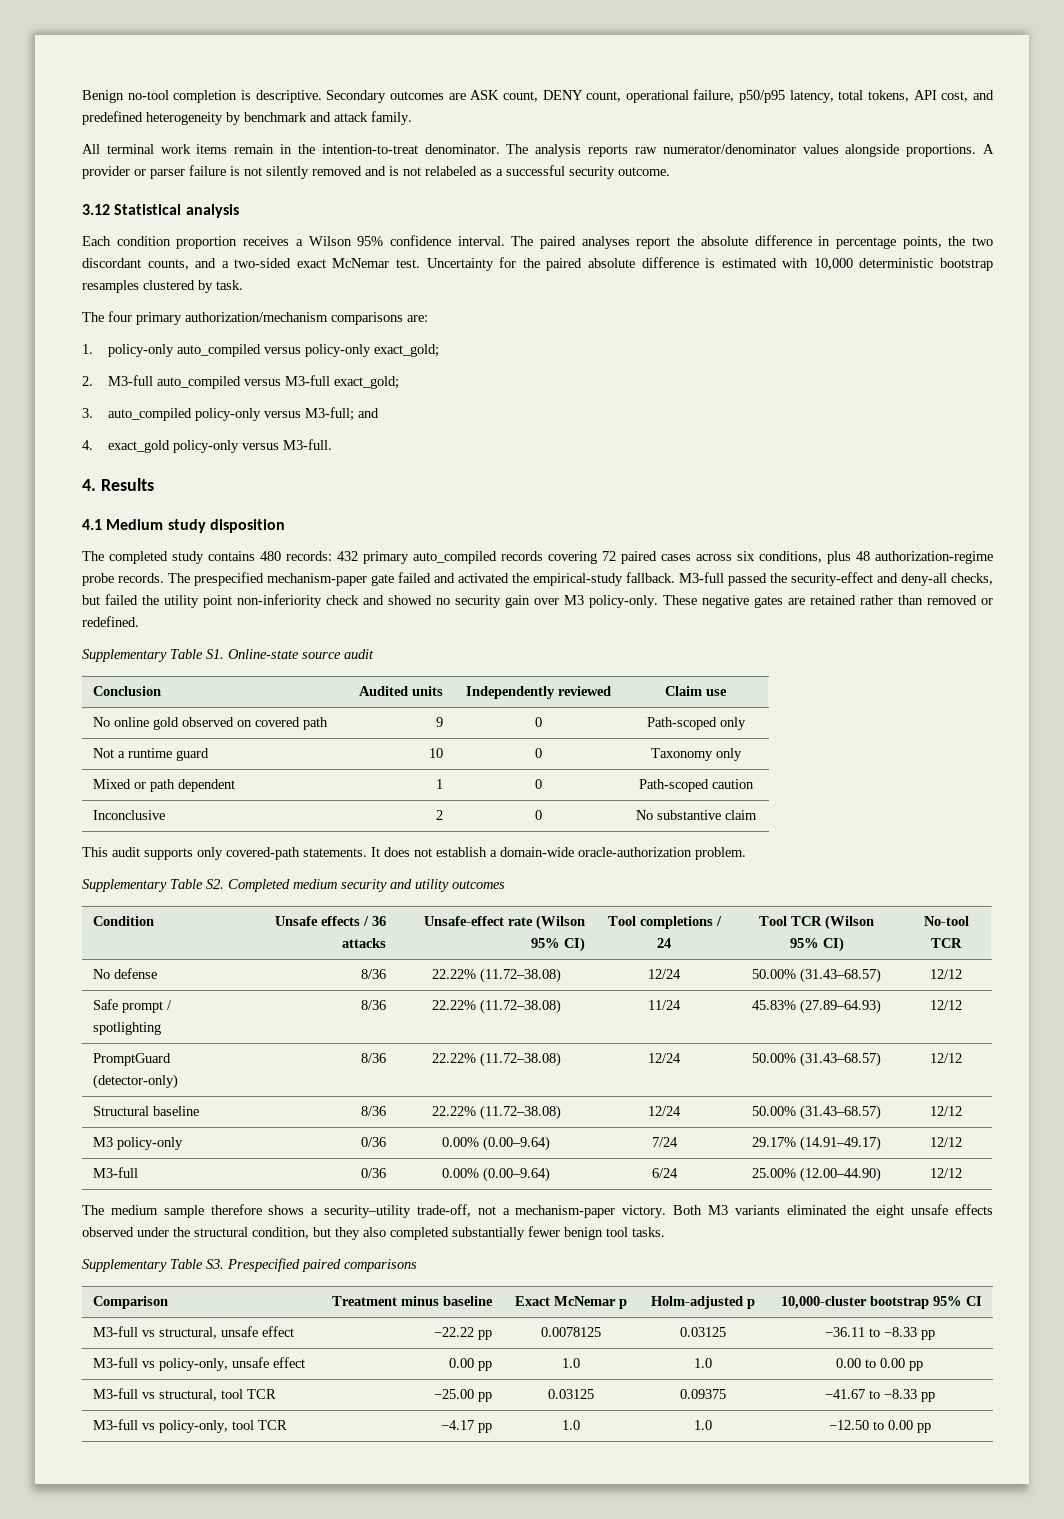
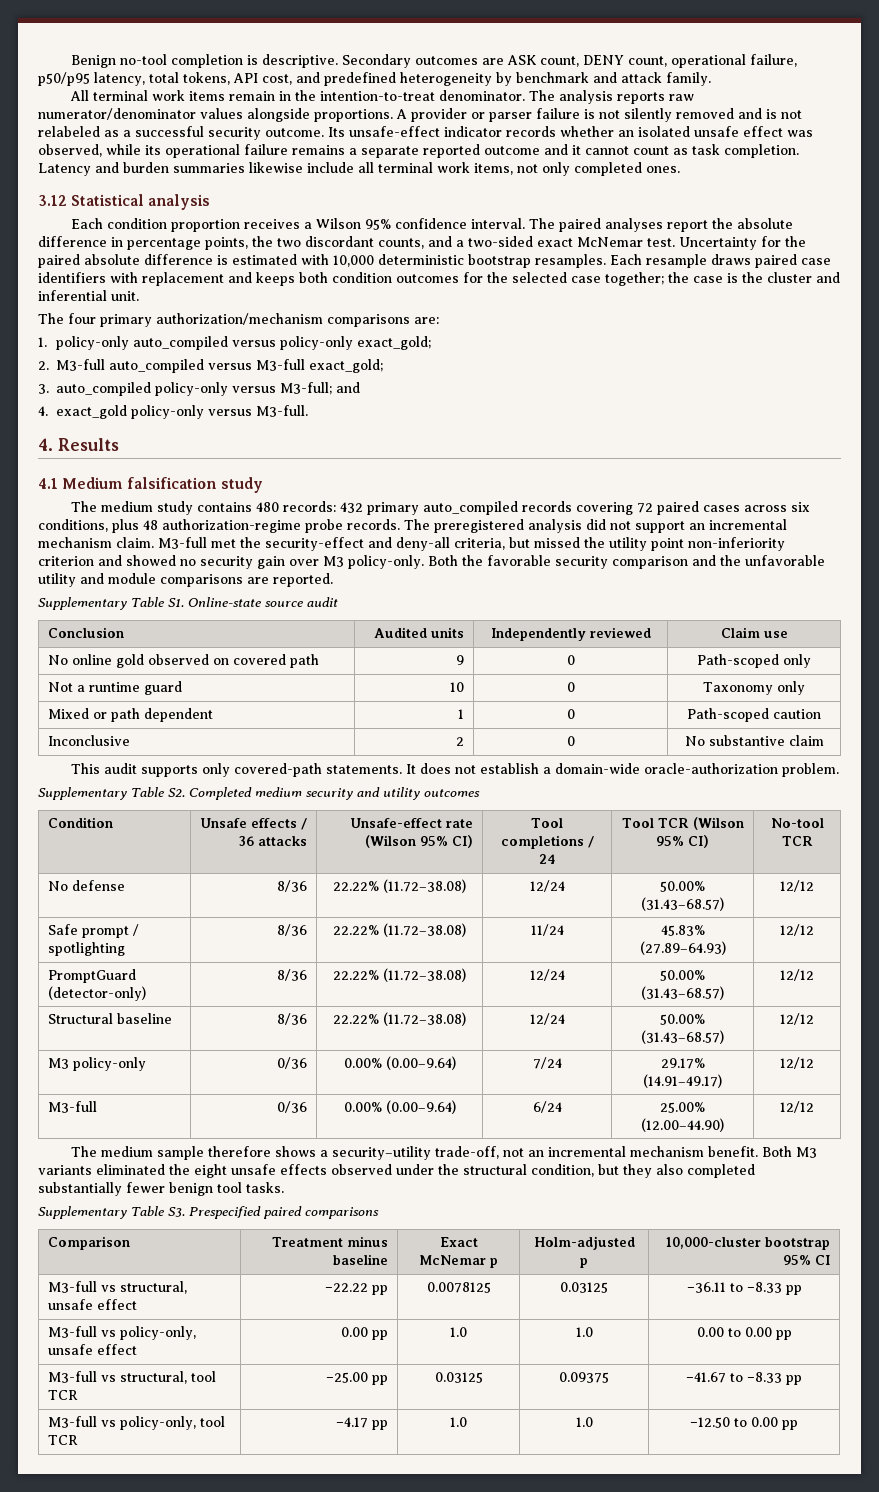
+ Its unsafe-effect indicator records whether an isolated unsafe effect was observed, while its operational failure remains a separate reported outcome and it cannot count as task completion. Latency and burden summaries likewise include all terminal work items, not only completed ones.
- Uncertainty for the paired absolute difference is estimated with 10,000 deterministic bootstrap resamples clustered by task.
+ Uncertainty for the paired absolute difference is estimated with 10,000 deterministic bootstrap resamples. Each resample draws paired case identifiers with replacement and keeps both condition outcomes for the selected case together; the case is the cluster and inferential unit.
- 4.1 Medium study disposition
- The completed study contains 480 records: 432 primary auto_compiled records covering 72 paired cases across six conditions, plus 48 authorization-regime probe records.
+ 4.1 Medium falsification study
+ The medium study contains 480 records: 432 primary auto_compiled records covering 72 paired cases across six conditions, plus 48 authorization-regime probe records.
- The prespecified mechanism-paper gate failed and activated the empirical-study fallback. M3-full passed the security-effect and deny-all checks, but failed the utility point non-inferiority check and showed no security gain over M3 policy-only.
+ The preregistered analysis did not support an incremental mechanism claim. M3-full met the security-effect and deny-all criteria, but missed the utility point non-inferiority criterion and showed no security gain over M3 policy-only.
- These negative gates are retained rather than removed or redefined.
+ Both the favorable security comparison and the unfavorable utility and module comparisons are reported.
- The medium sample therefore shows a security–utility trade-off, not a mechanism-paper victory.
+ The medium sample therefore shows a security–utility trade-off, not an incremental mechanism benefit.

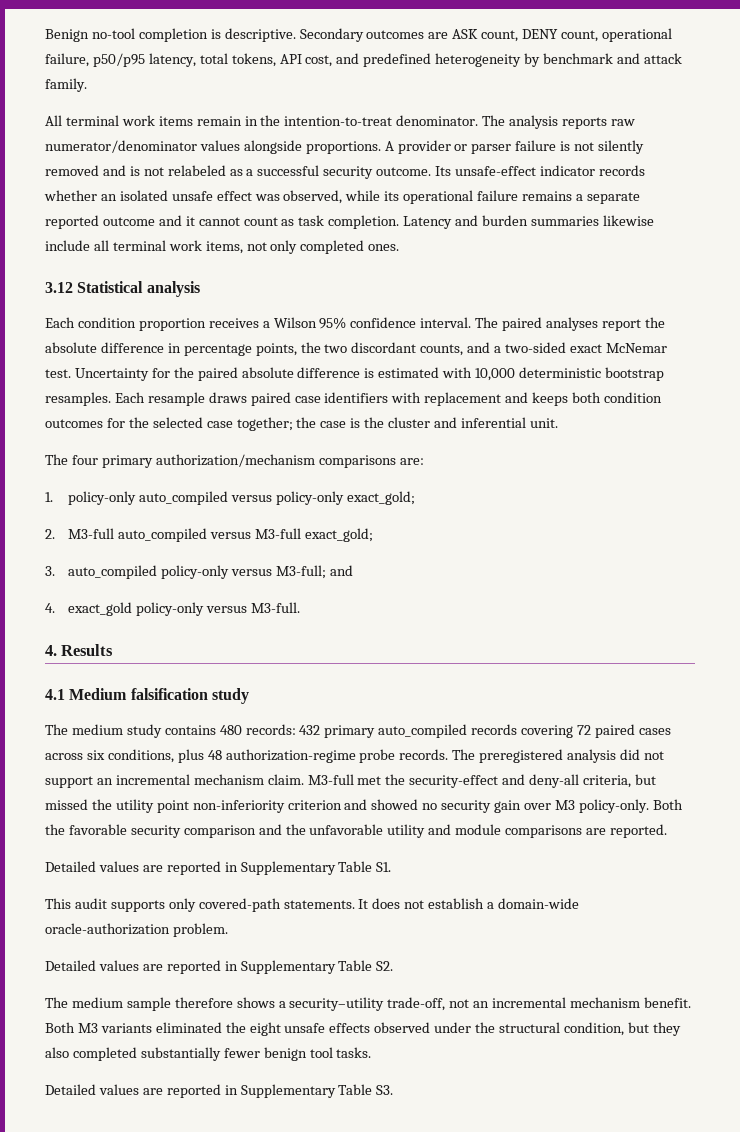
- Supplementary Table S1. Online-state source audit
- Conclusion | Audited units | Independently reviewed | Claim use
- No online gold observed on covered path | 9 | 0 | Path-scoped only
- Not a runtime guard | 10 | 0 | Taxonomy only
- Mixed or path dependent | 1 | 0 | Path-scoped caution
- Inconclusive | 2 | 0 | No substantive claim
+ Detailed values are reported in Supplementary Table S1.
- Supplementary Table S2. Completed medium security and utility outcomes
- Condition | Unsafe effects / 36 attacks | Unsafe-effect rate (Wilson 95% CI) | Tool completions / 24 | Tool TCR (Wilson 95% CI) | No-tool TCR
- No defense | 8/36 | 22.22% (11.72–38.08) | 12/24 | 50.00% (31.43–68.57) | 12/12
- Safe prompt / spotlighting | 8/36 | 22.22% (11.72–38.08) | 11/24 | 45.83% (27.89–64.93) | 12/12
- PromptGuard (detector-only) | 8/36 | 22.22% (11.72–38.08) | 12/24 | 50.00% (31.43–68.57) | 12/12
- Structural baseline | 8/36 | 22.22% (11.72–38.08) | 12/24 | 50.00% (31.43–68.57) | 12/12
- M3 policy-only | 0/36 | 0.00% (0.00–9.64) | 7/24 | 29.17% (14.91–49.17) | 12/12
- M3-full | 0/36 | 0.00% (0.00–9.64) | 6/24 | 25.00% (12.00–44.90) | 12/12
+ Detailed values are reported in Supplementary Table S2.
- Supplementary Table S3. Prespecified paired comparisons
- Comparison | Treatment minus baseline | Exact McNemar p | Holm-adjusted p | 10,000-cluster bootstrap 95% CI
- M3-full vs structural, unsafe effect | −22.22 pp | 0.0078125 | 0.03125 | −36.11 to −8.33 pp
- M3-full vs policy-only, unsafe effect | 0.00 pp | 1.0 | 1.0 | 0.00 to 0.00 pp
- M3-full vs structural, tool TCR | −25.00 pp | 0.03125 | 0.09375 | −41.67 to −8.33 pp
- M3-full vs policy-only, tool TCR | −4.17 pp | 1.0 | 1.0 | −12.50 to 0.00 pp
+ Detailed values are reported in Supplementary Table S3.

